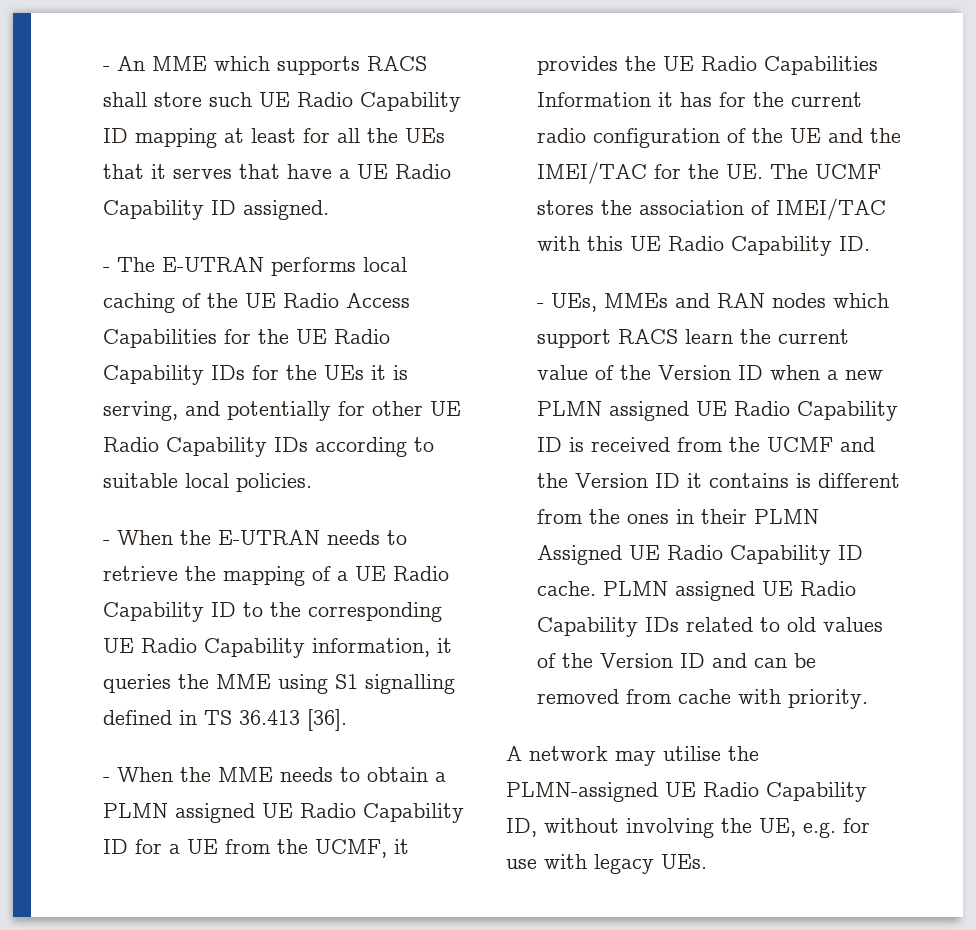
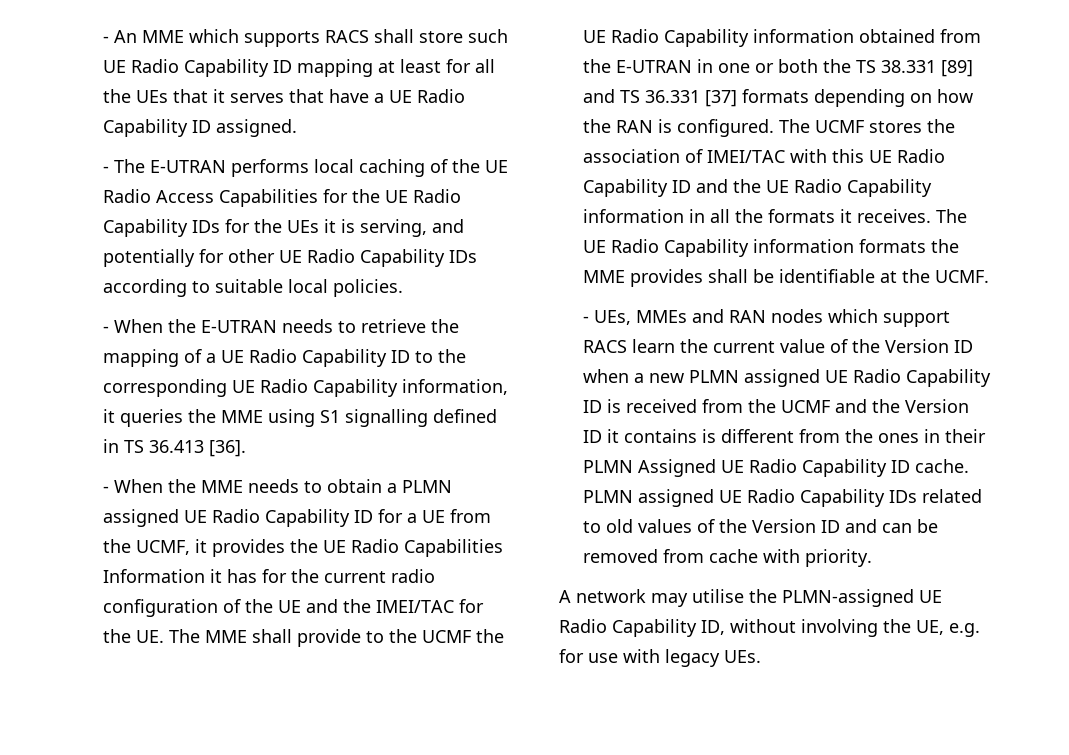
- - When the MME needs to obtain a PLMN assigned UE Radio Capability ID for a UE from the UCMF, it provides the UE Radio Capabilities Information it has for the current radio configuration of the UE and the IMEI/TAC for the UE. The UCMF stores the association of IMEI/TAC with this UE Radio Capability ID.
+ - When the MME needs to obtain a PLMN assigned UE Radio Capability ID for a UE from the UCMF, it provides the UE Radio Capabilities Information it has for the current radio configuration of the UE and the IMEI/TAC for the UE. The MME shall provide to the UCMF the UE Radio Capability information obtained from the E-UTRAN in one or both the TS 38.331 [89] and TS 36.331 [37] formats depending on how the RAN is configured. The UCMF stores the association of IMEI/TAC with this UE Radio Capability ID and the UE Radio Capability information in all the formats it receives. The UE Radio Capability information formats the MME provides shall be identifiable at the UCMF.

